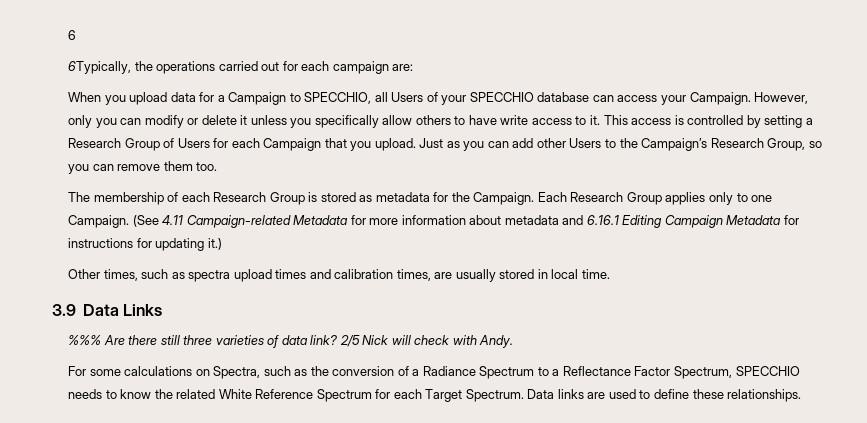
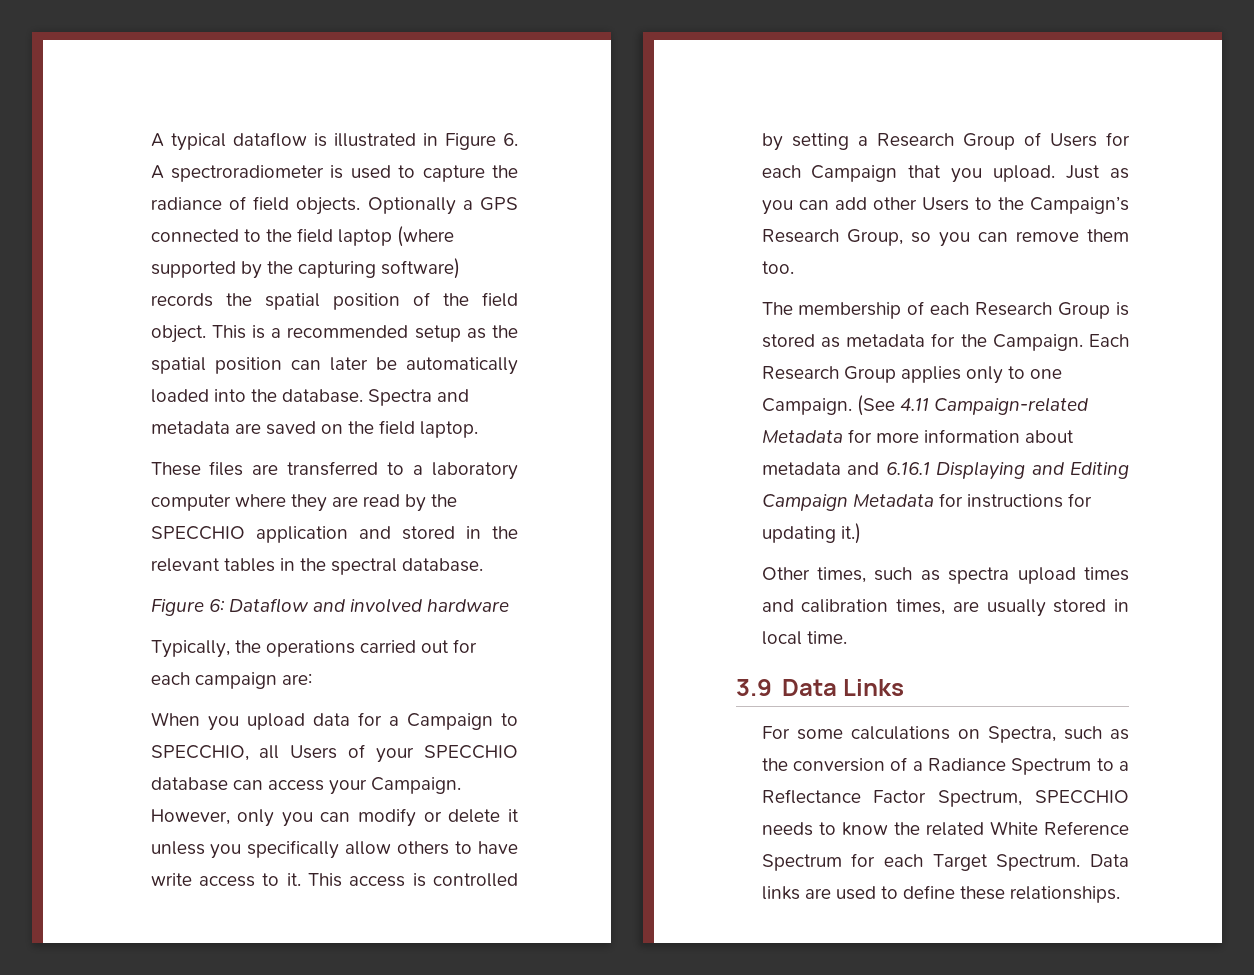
- 6
- 6Typically, the operations carried out for each campaign are:
+ A typical dataflow is illustrated in Figure 6. A spectroradiometer is used to capture the radiance of field objects. Optionally a GPS connected to the field laptop (where supported by the capturing software) records the spatial position of the field object. This is a recommended setup as the spatial position can later be automatically loaded into the database. Spectra and metadata are saved on the field laptop.
+ These files are transferred to a laboratory computer where they are read by the SPECCHIO application and stored in the relevant tables in the spectral database.
+ Figure 6: Dataflow and involved hardware
+ Typically, the operations carried out for each campaign are:
- (See 4.11 Campaign-related Metadata for more information about metadata and 6.16.1 Editing Campaign Metadata for instructions for updating it.)
+ (See 4.11 Campaign-related Metadata for more information about metadata and 6.16.1 Displaying and Editing Campaign Metadata for instructions for updating it.)
- %%% Are there still three varieties of data link? 2/5 Nick will check with Andy.

